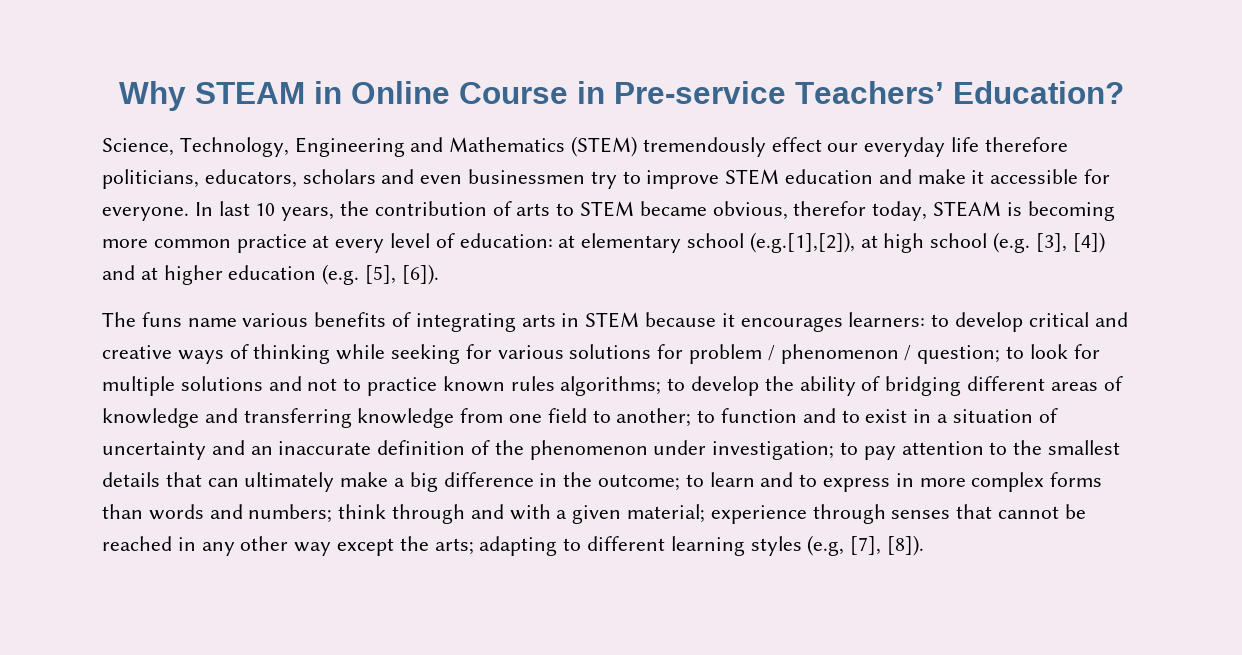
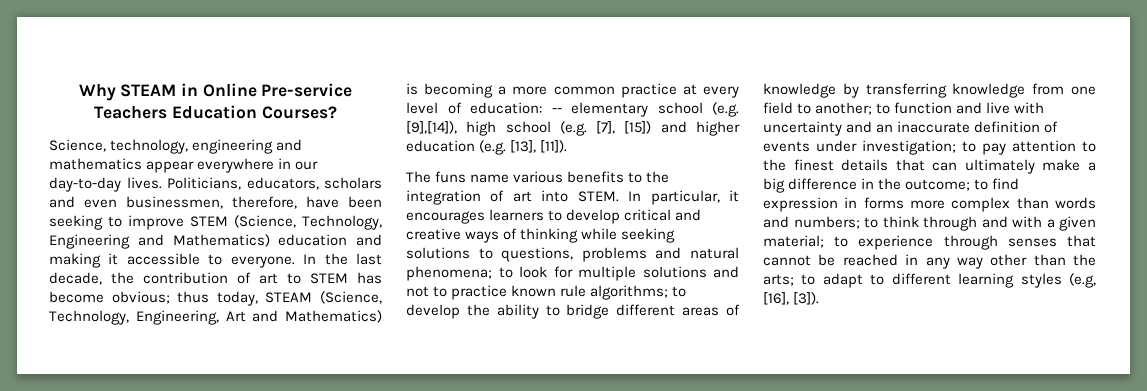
- Why STEAM in Online Course in Pre-service Teachers’ Education?
- Science, Technology, Engineering and Mathematics (STEM) tremendously effect our everyday life therefore politicians, educators, scholars and even businessmen try to improve STEM education and make it accessible for everyone.
+ Why STEAM in Online Pre-service Teachers Education Courses?
+ Science, technology, engineering and mathematics appear everywhere in our day-to-day lives. Politicians, educators, scholars and even businessmen, therefore, have been seeking to improve STEM (Science, Technology, Engineering and Mathematics) education and making it accessible to everyone.
- In last 10 years, the contribution of arts to STEM became obvious, therefor today, STEAM is becoming more common practice at every level of education: at elementary school (e.g.[1],[2]), at high school (e.g. [3], [4]) and at higher education (e.g. [5], [6]).
+ In the last decade, the contribution of art to STEM has become obvious; thus today, STEAM (Science, Technology, Engineering, Art and Mathematics) is becoming a more common practice at every level of education: -- elementary school (e.g. [9],[14]), high school (e.g. [7], [15]) and higher education (e.g. [13], [11]).
- The funs name various benefits of integrating arts in STEM because it encourages learners: to develop critical and creative ways of thinking while seeking for various solutions for problem / phenomenon / question;
+ The funs name various benefits to the integration of art into STEM. In particular, it encourages learners to develop critical and creative ways of thinking while seeking solutions to questions, problems and natural phenomena;
- to look for multiple solutions and not to practice known rules algorithms;
+ to look for multiple solutions and not to practice known rule algorithms;
- to develop the ability of bridging different areas of knowledge and transferring knowledge from one field to another;
+ to develop the ability to bridge different areas of knowledge by transferring knowledge from one field to another;
- to function and to exist in a situation of uncertainty and an inaccurate definition of the phenomenon under investigation;
+ to function and live with uncertainty and an inaccurate definition of events under investigation;
- to pay attention to the smallest details that can ultimately make a big difference in the outcome;
+ to pay attention to the finest details that can ultimately make a big difference in the outcome;
- to learn and to express in more complex forms than words and numbers;
+ to find expression in forms more complex than words and numbers;
- think through and with a given material;
+ to think through and with a given material;
- experience through senses that cannot be reached in any other way except the arts; adapting to different learning styles (e.g, [7], [8]).
+ to experience through senses that cannot be reached in any way other than the arts; to adapt to different learning styles (e.g, [16], [3]).

